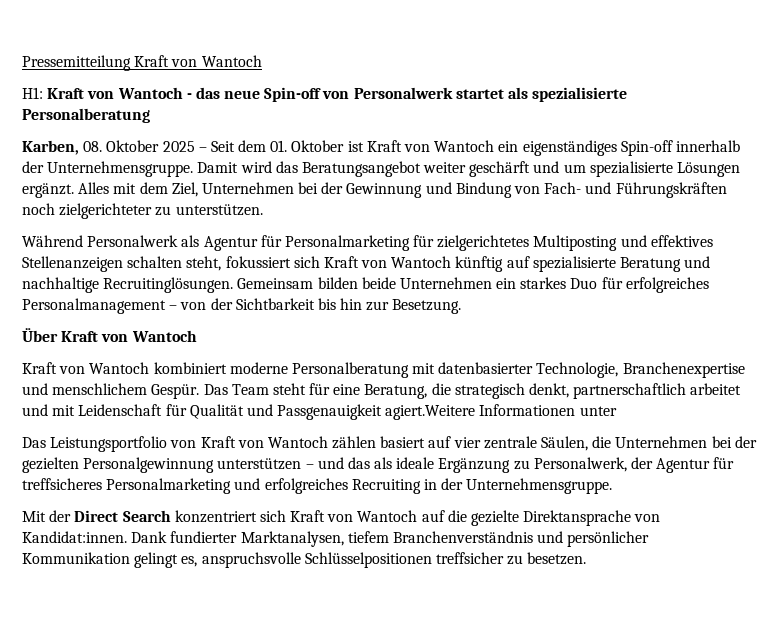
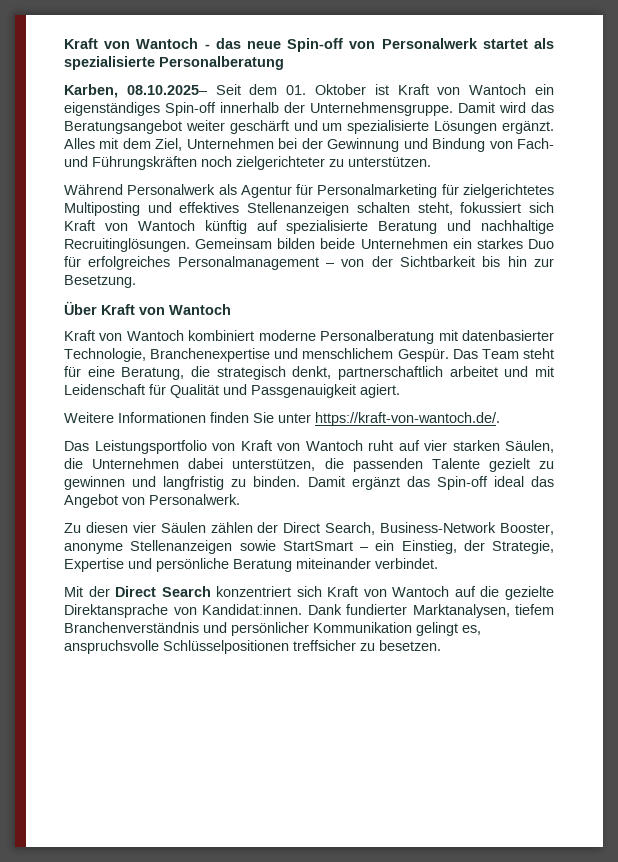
- Pressemitteilung Kraft von Wantoch
- H1: Kraft von Wantoch - das neue Spin-off von Personalwerk startet als spezialisierte Personalberatung
+ Kraft von Wantoch - das neue Spin-off von Personalwerk startet als spezialisierte Personalberatung
- Karben, 08. Oktober 2025 – Seit dem 01. Oktober ist Kraft von Wantoch ein eigenständiges Spin-off innerhalb der Unternehmensgruppe.
+ Karben, 08.10.2025– Seit dem 01. Oktober ist Kraft von Wantoch ein eigenständiges Spin-off innerhalb der Unternehmensgruppe.
- Das Team steht für eine Beratung, die strategisch denkt, partnerschaftlich arbeitet und mit Leidenschaft für Qualität und Passgenauigkeit agiert.Weitere Informationen unter
+ Das Team steht für eine Beratung, die strategisch denkt, partnerschaftlich arbeitet und mit Leidenschaft für Qualität und Passgenauigkeit agiert.
+ Weitere Informationen finden Sie unter https://kraft-von-wantoch.de/.
- Das Leistungsportfolio von Kraft von Wantoch zählen basiert auf vier zentrale Säulen, die Unternehmen bei der gezielten Personalgewinnung unterstützen – und das als ideale Ergänzung zu Personalwerk, der Agentur für treffsicheres Personalmarketing und erfolgreiches Recruiting in der Unternehmensgruppe.
+ Das Leistungsportfolio von Kraft von Wantoch ruht auf vier starken Säulen, die Unternehmen dabei unterstützen, die passenden Talente gezielt zu gewinnen und langfristig zu binden. Damit ergänzt das Spin-off ideal das Angebot von Personalwerk.
+ Zu diesen vier Säulen zählen der Direct Search, Business-Network Booster, anonyme Stellenanzeigen sowie StartSmart – ein Einstieg, der Strategie, Expertise und persönliche Beratung miteinander verbindet.

